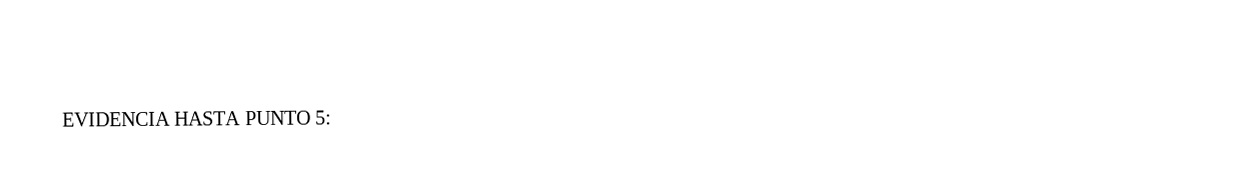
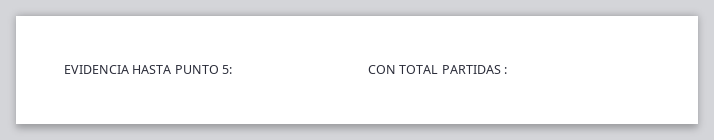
+ CON TOTAL PARTIDAS :

